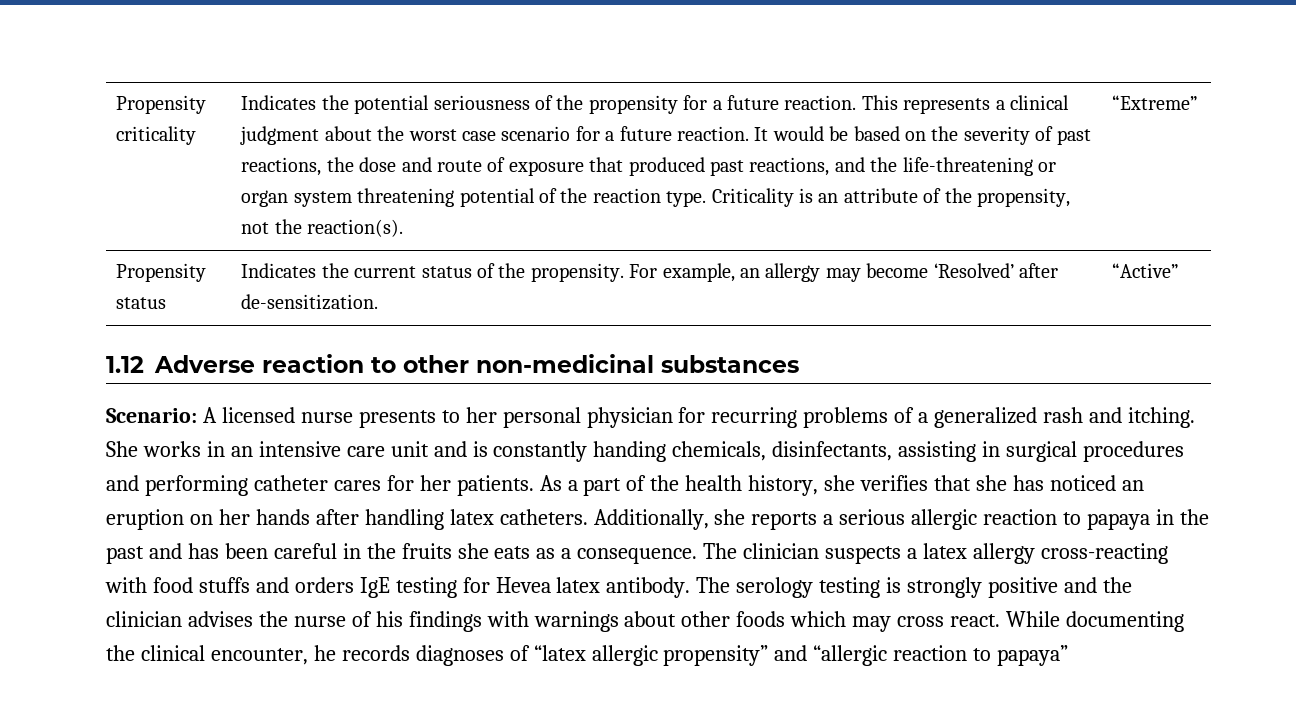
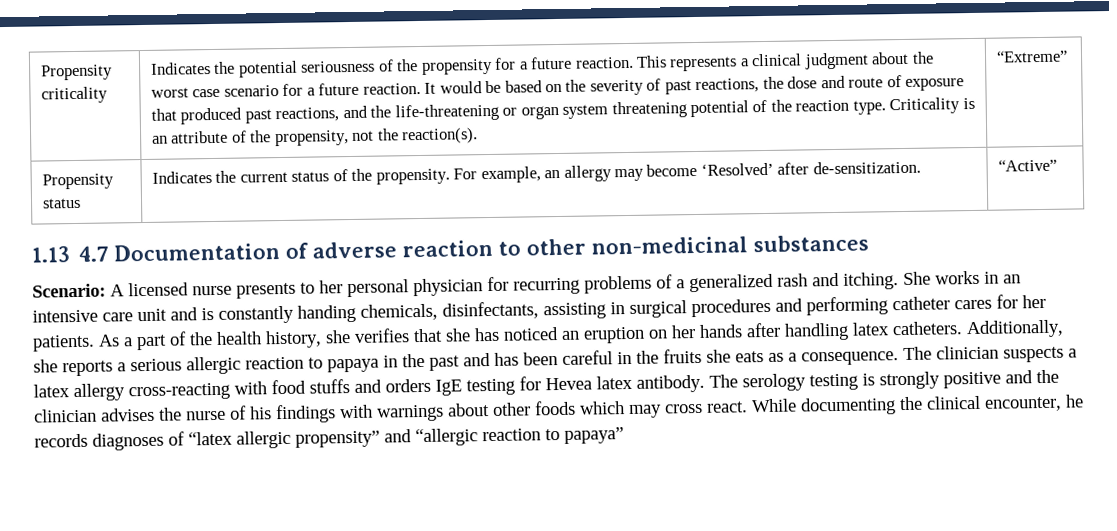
- 1.12 Adverse reaction to other non-medicinal substances
+ 1.13 4.7 Documentation of adverse reaction to other non-medicinal substances

